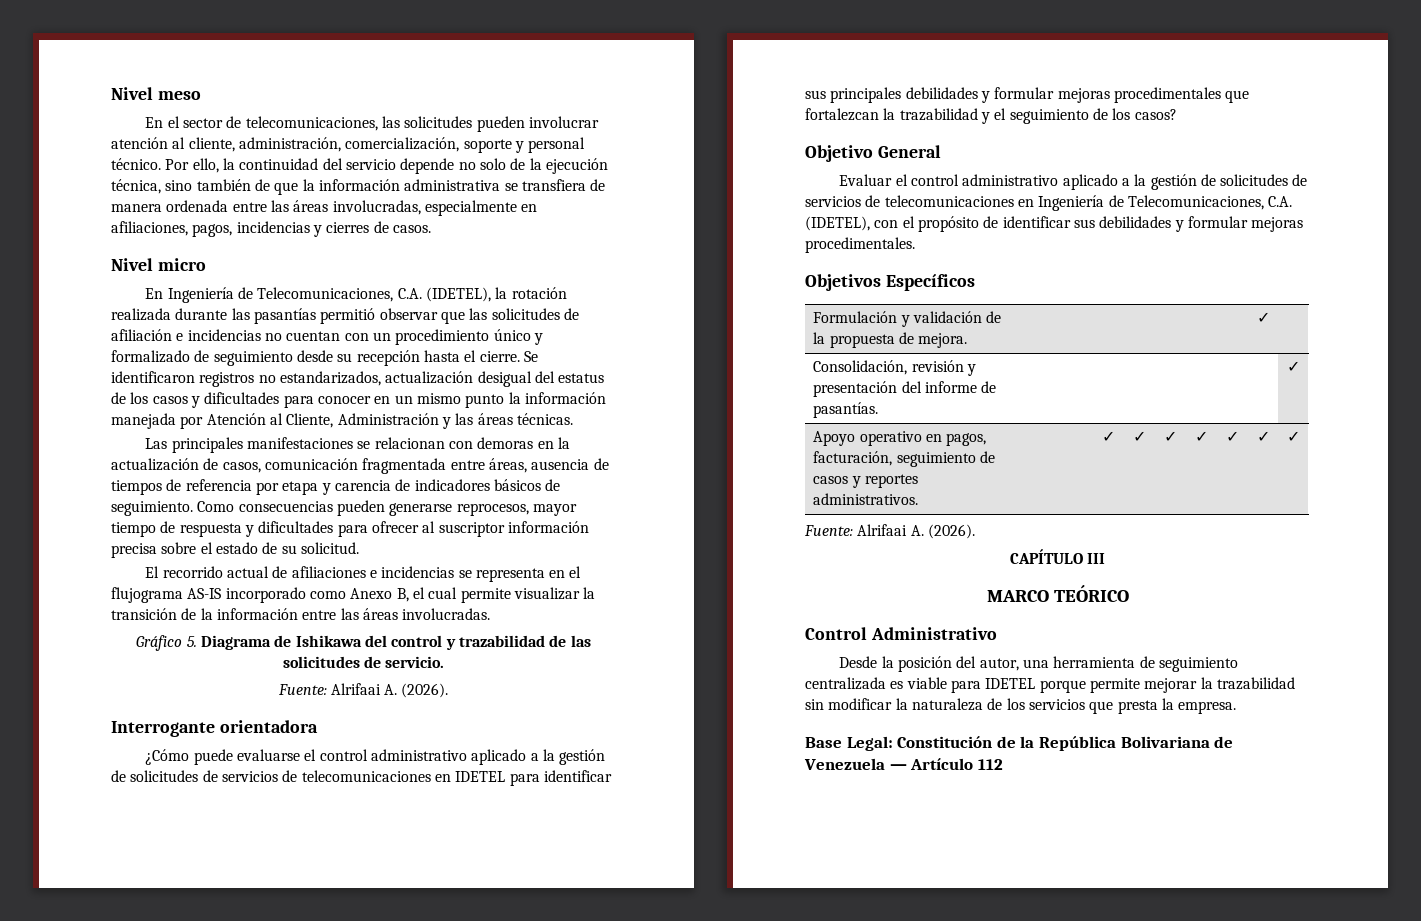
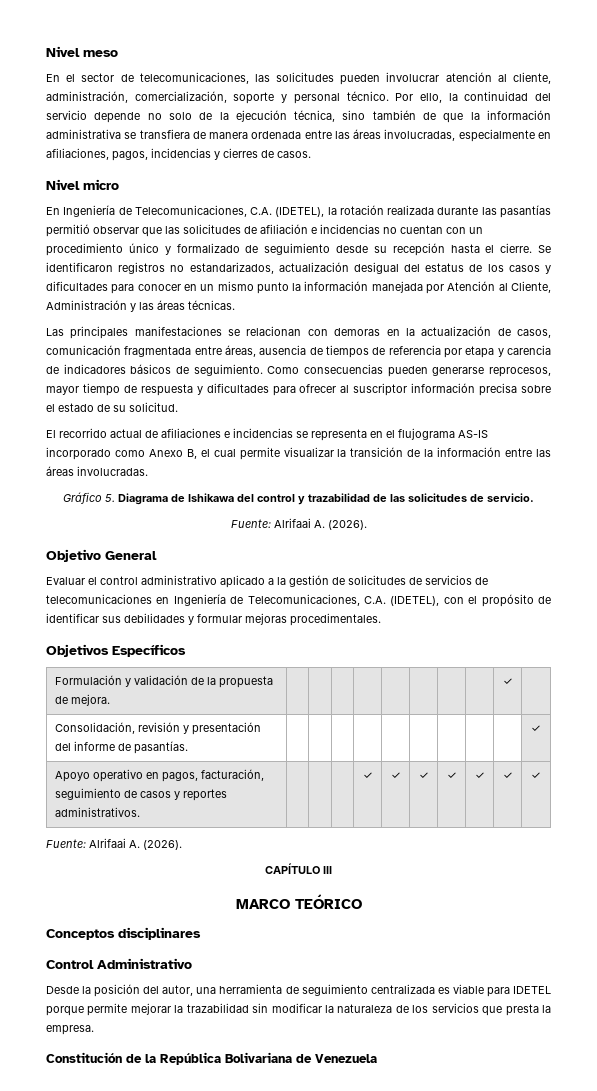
- Interrogante orientadora
- ¿Cómo puede evaluarse el control administrativo aplicado a la gestión de solicitudes de servicios de telecomunicaciones en IDETEL para identificar sus principales debilidades y formular mejoras procedimentales que fortalezcan la trazabilidad y el seguimiento de los casos?
+ Conceptos disciplinares
- Base Legal: Constitución de la República Bolivariana de Venezuela — Artículo 112
+ Constitución de la República Bolivariana de Venezuela

